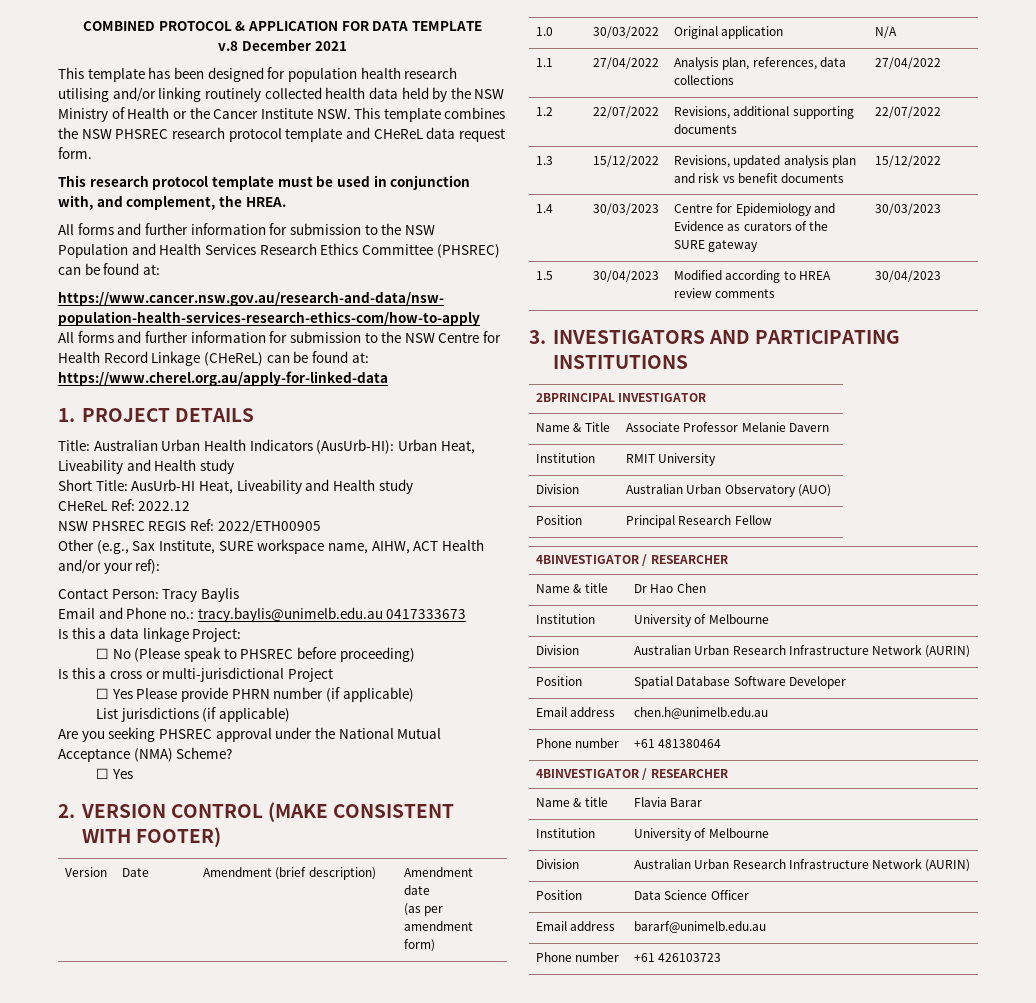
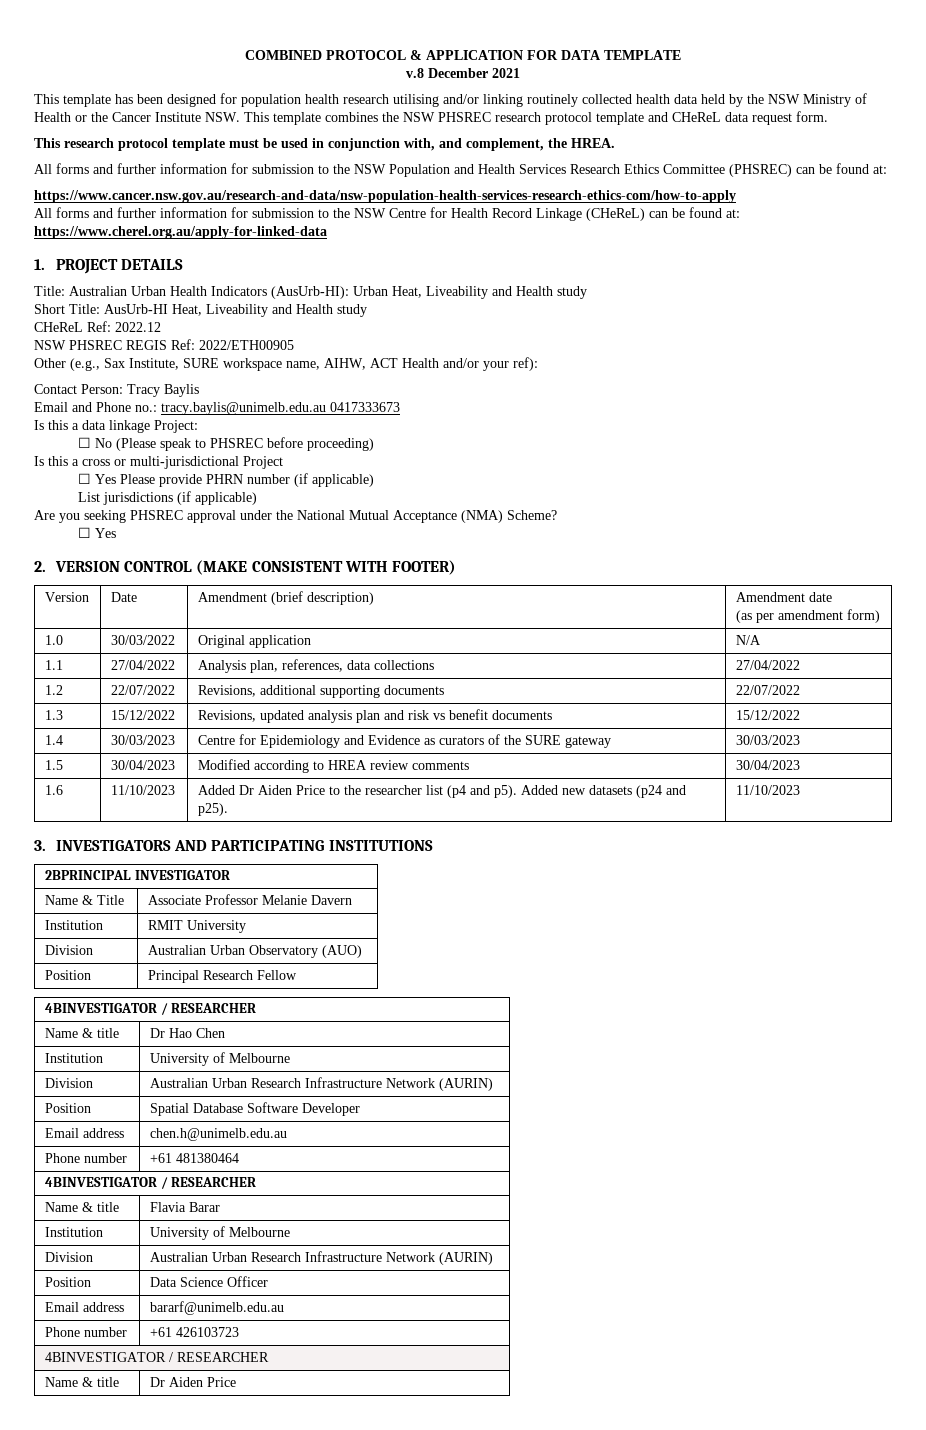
+ 1.6 | 11/10/2023 | Added Dr Aiden Price to the researcher list (p4 and p5). Added new datasets (p24 and p25). | 11/10/2023
  Phone number | +61 426103723
+ 4BINVESTIGATOR / RESEARCHER
+ Name & title | Dr Aiden Price

